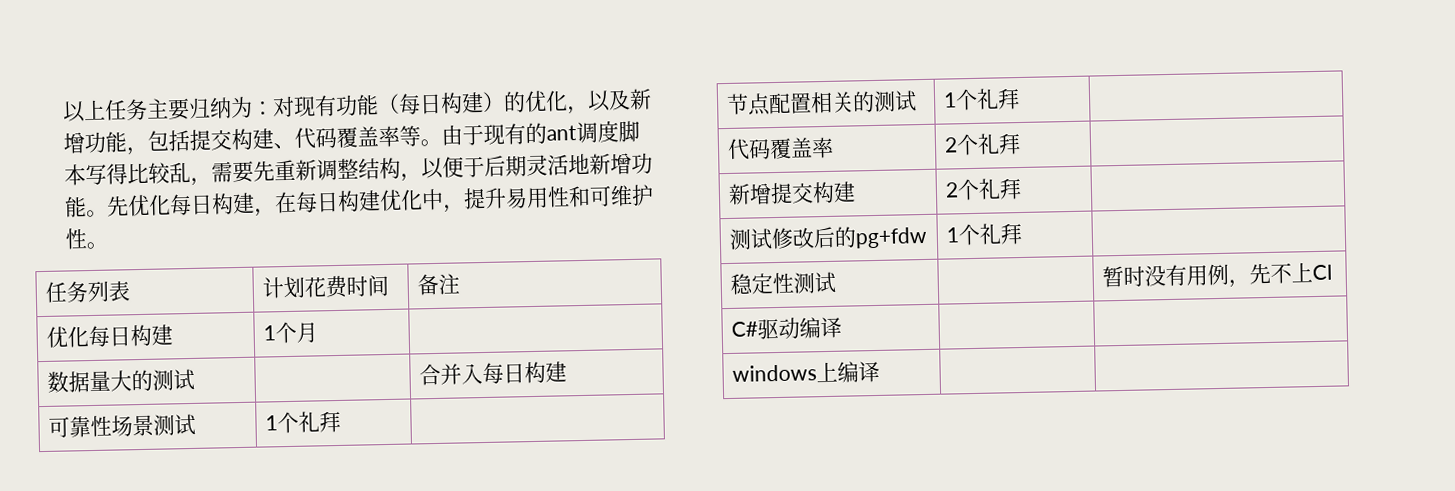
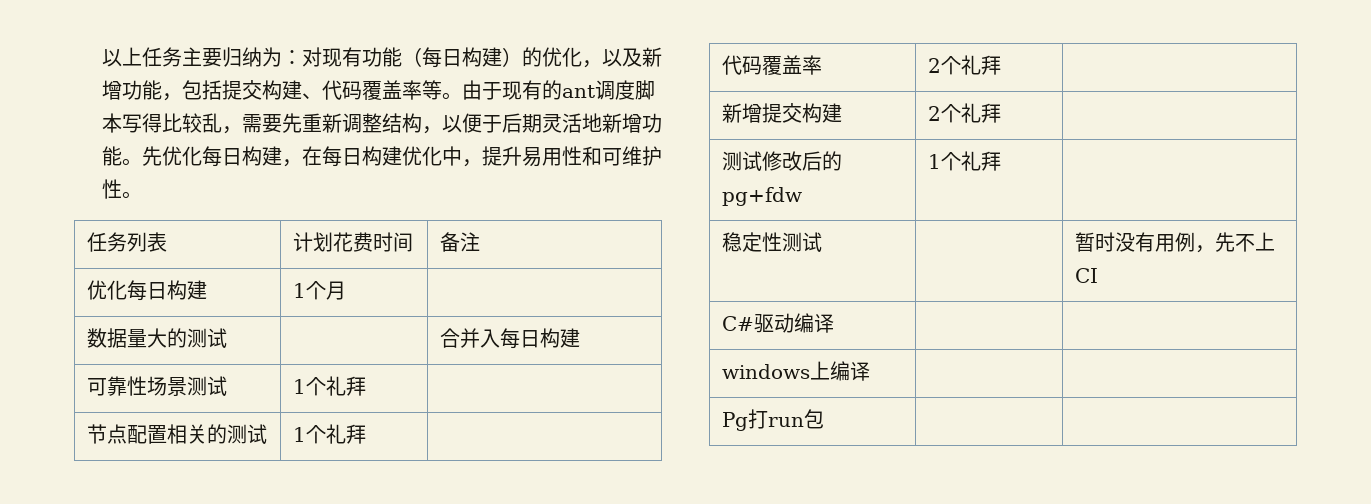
+ Pg打run包 | |

